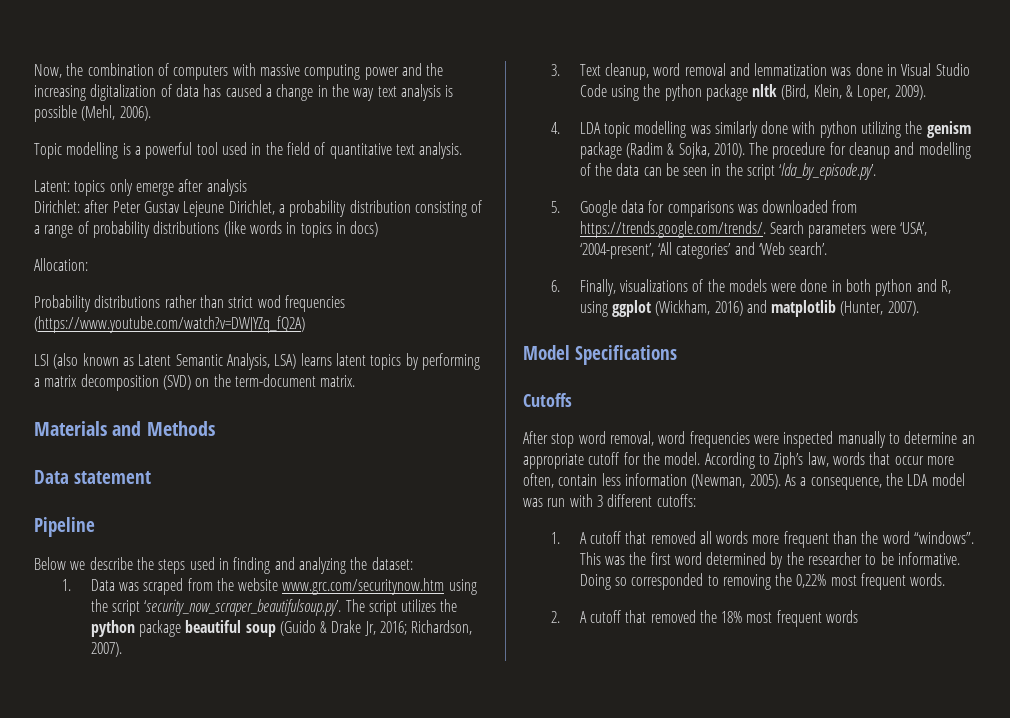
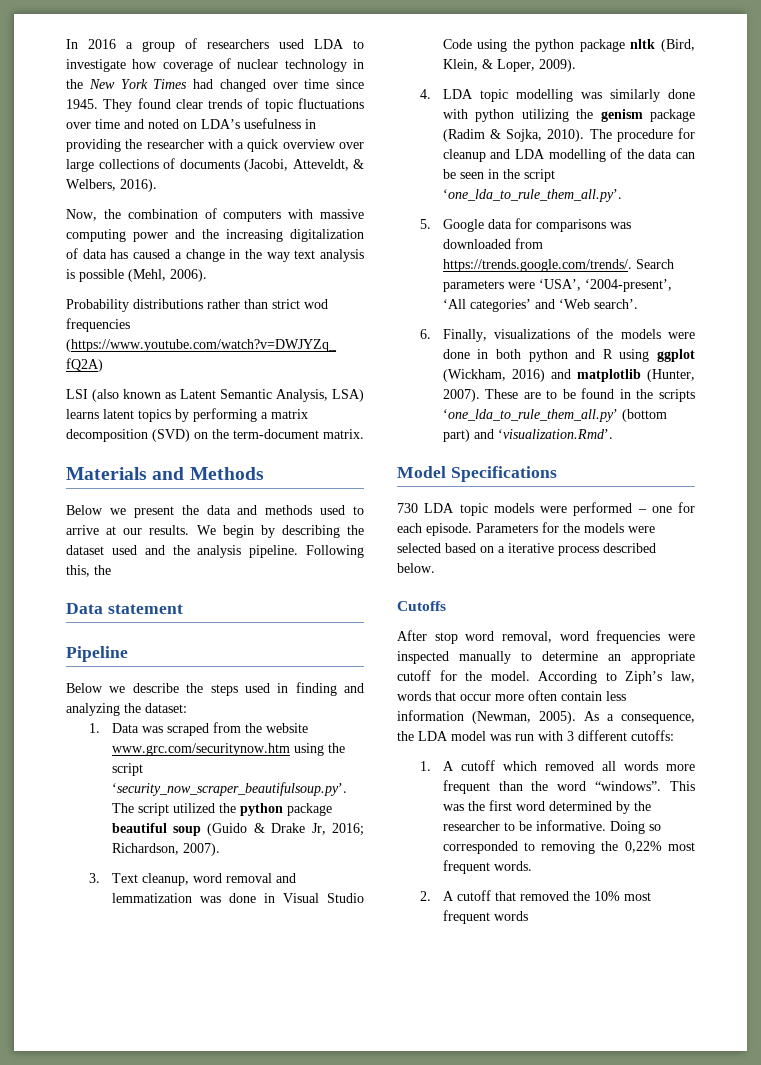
+ In 2016 a group of researchers used LDA to investigate how coverage of nuclear technology in the New York Times had changed over time since 1945. They found clear trends of topic fluctuations over time and noted on LDA’s usefulness in providing the researcher with a quick overview over large collections of documents (Jacobi, Atteveldt, & Welbers, 2016).
- Topic modelling is a powerful tool used in the field of quantitative text analysis.
- Latent: topics only emerge after analysis
- Dirichlet: after Peter Gustav Lejeune Dirichlet, a probability distribution consisting of a range of probability distributions (like words in topics in docs)
- Allocation:
+ Below we present the data and methods used to arrive at our results. We begin by describing the dataset used and the analysis pipeline. Following this, the
- 1. Data was scraped from the website www.grc.com/securitynow.htm using the script ‘security_now_scraper_beautifulsoup.py’. The script utilizes the python package beautiful soup (Guido & Drake Jr, 2016; Richardson, 2007).
+ 1. Data was scraped from the website www.grc.com/securitynow.htm using the script ‘security_now_scraper_beautifulsoup.py’. The script utilized the python package beautiful soup (Guido & Drake Jr, 2016; Richardson, 2007).
- The procedure for cleanup and modelling of the data can be seen in the script ‘lda_by_episode.py’.
+ The procedure for cleanup and LDA modelling of the data can be seen in the script ‘one_lda_to_rule_them_all.py’.
- 6. Finally, visualizations of the models were done in both python and R, using ggplot (Wickham, 2016) and matplotlib (Hunter, 2007).
+ 6. Finally, visualizations of the models were done in both python and R using ggplot (Wickham, 2016) and matplotlib (Hunter, 2007). These are to be found in the scripts ‘one_lda_to_rule_them_all.py’ (bottom part) and ‘visualization.Rmd’.
  Model Specifications
+ 730 LDA topic models were performed – one for each episode. Parameters for the models were selected based on a iterative process described below.
- According to Ziph’s law, words that occur more often, contain less information (Newman, 2005).
+ According to Ziph’s law, words that occur more often contain less information (Newman, 2005).
- 1. A cutoff that removed all words more frequent than the word “windows”.
+ 1. A cutoff which removed all words more frequent than the word “windows”.
- 2. A cutoff that removed the 18% most frequent words
+ 2. A cutoff that removed the 10% most frequent words

